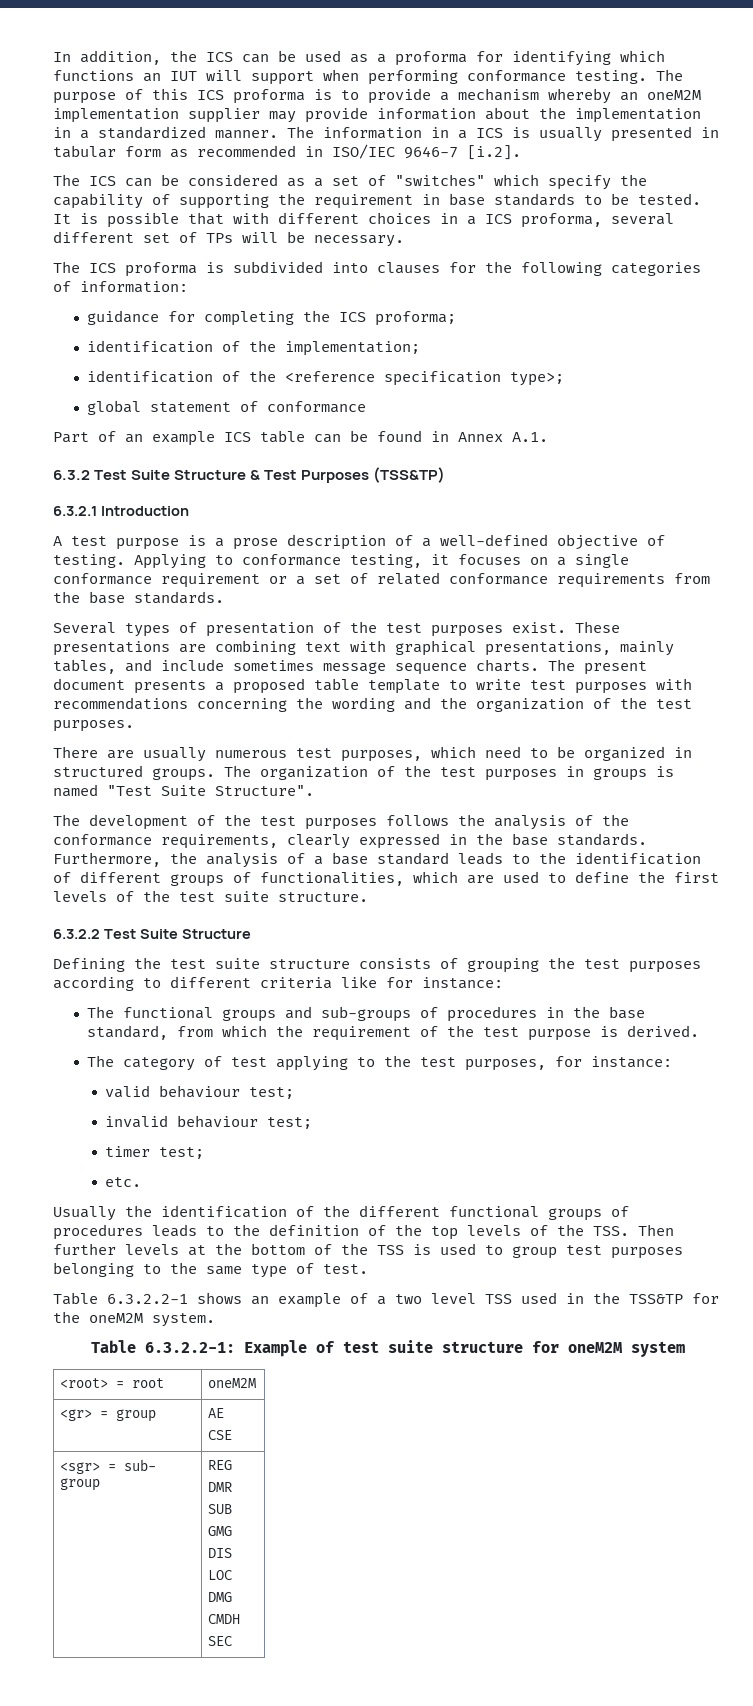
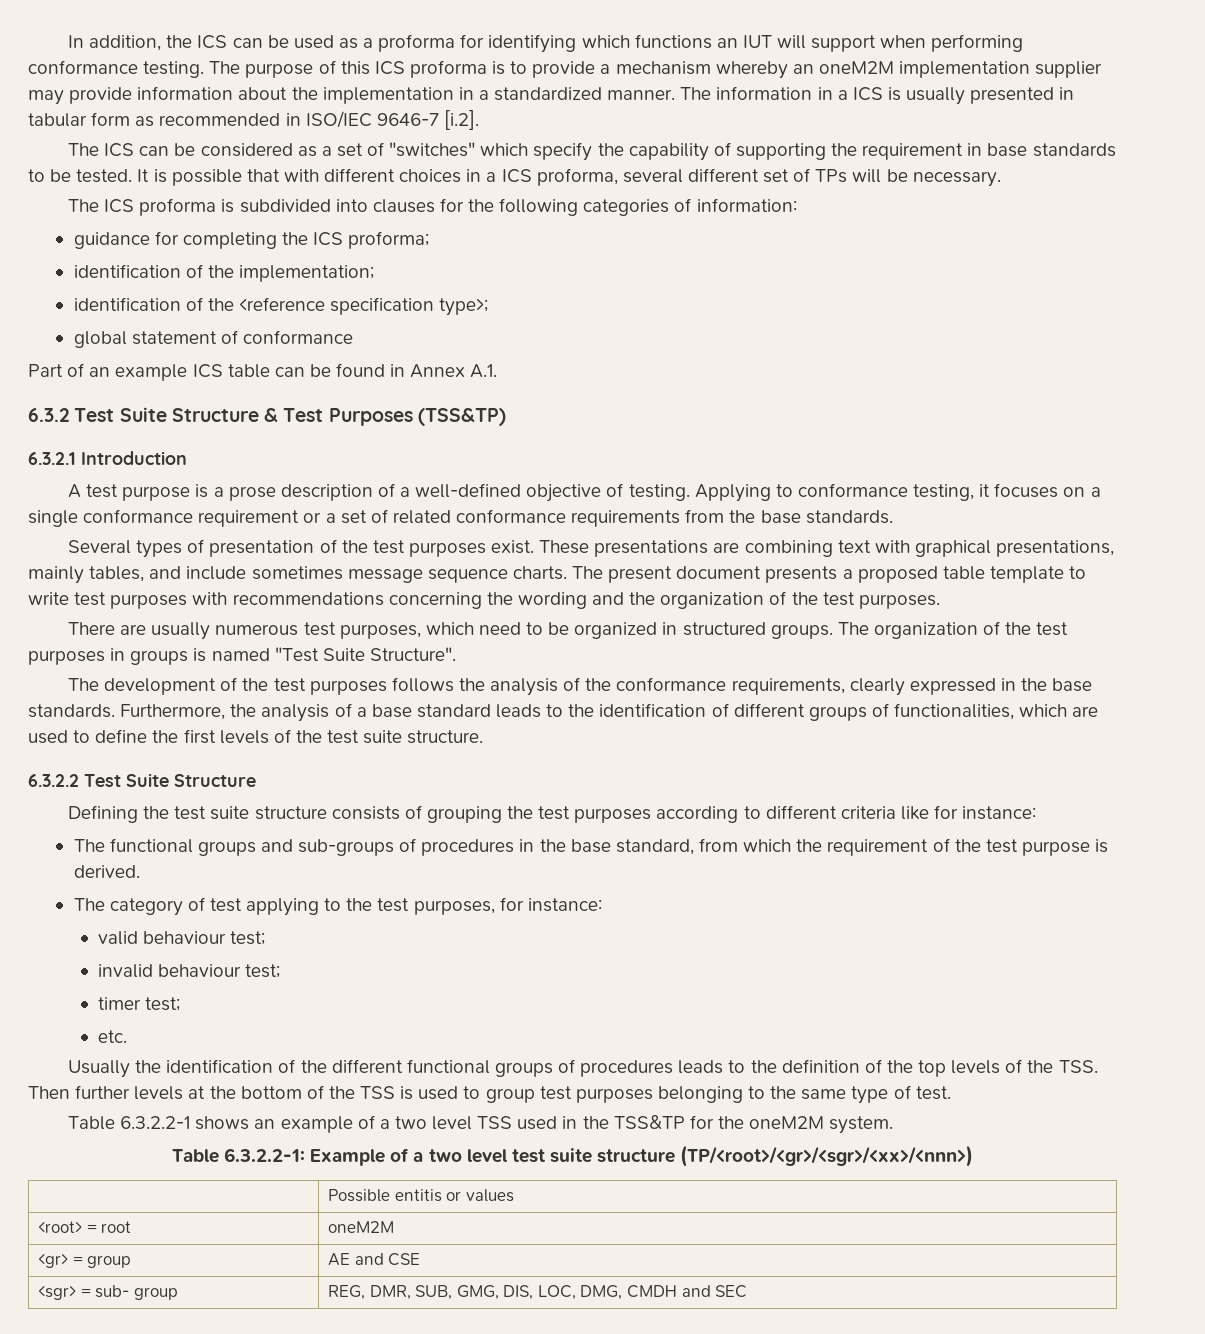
- Table 6.3.2.2-1: Example of test suite structure for oneM2M system
+ Table 6.3.2.2-1: Example of a two level test suite structure (TP/<root>/<gr>/<sgr>/<xx>/<nnn>)
+ | Possible entitis or values
- <gr> = group | AE
- CSE
+ <gr> = group | AE and CSE
- <sgr> = sub- group | REG
- DMR
- SUB
- GMG
- DIS
- LOC
- DMG
- CMDH
- SEC
+ <sgr> = sub- group | REG, DMR, SUB, GMG, DIS, LOC, DMG, CMDH and SEC

